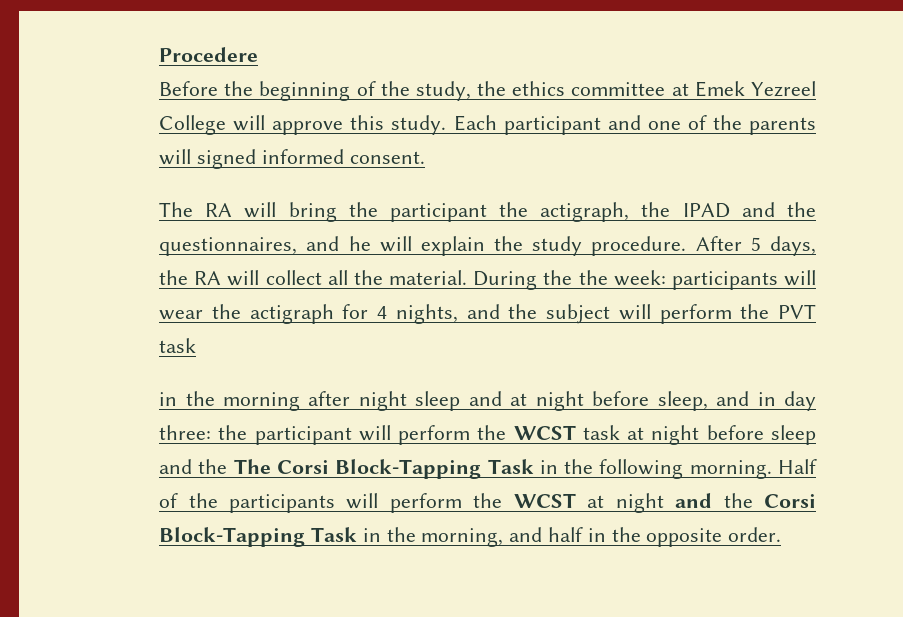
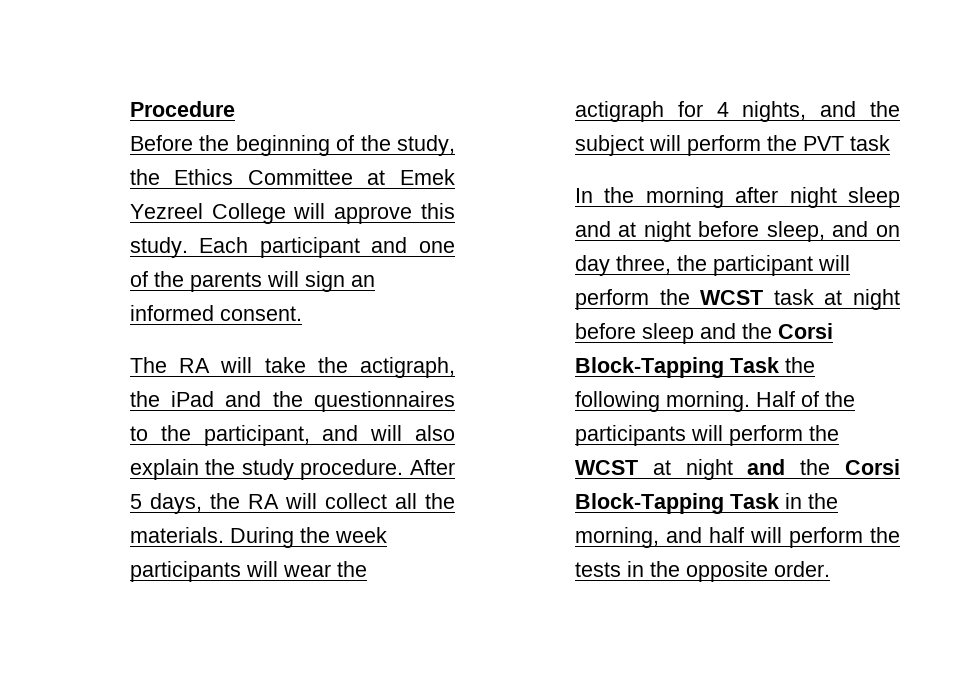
- Procedere
+ Procedure
- Before the beginning of the study, the ethics committee at Emek Yezreel College will approve this study.
+ Before the beginning of the study, the Ethics Committee at Emek Yezreel College will approve this study.
- Each participant and one of the parents will signed informed consent.
+ Each participant and one of the parents will sign an informed consent.
- The RA will bring the participant the actigraph, the IPAD and the questionnaires, and he will explain the study procedure.
+ The RA will take the actigraph, the iPad and the questionnaires to the participant, and will also explain the study procedure.
- After 5 days, the RA will collect all the material.
+ After 5 days, the RA will collect all the materials.
- During the the week: participants will wear the actigraph for 4 nights, and the subject will perform the PVT task
+ During the week participants will wear the actigraph for 4 nights, and the subject will perform the PVT task
- in the morning after night sleep and at night before sleep, and in day three: the participant will perform the WCST task at night before sleep and the The Corsi Block-Tapping Task in the following morning.
+ In the morning after night sleep and at night before sleep, and on day three, the participant will perform the WCST task at night before sleep and the Corsi Block-Tapping Task the following morning.
- Half of the participants will perform the WCST at night and the Corsi Block-Tapping Task in the morning, and half in the opposite order.
+ Half of the participants will perform the WCST at night and the Corsi Block-Tapping Task in the morning, and half will perform the tests in the opposite order.

